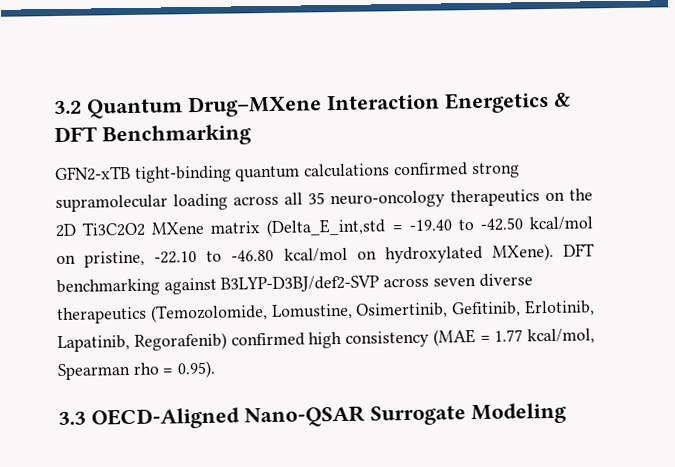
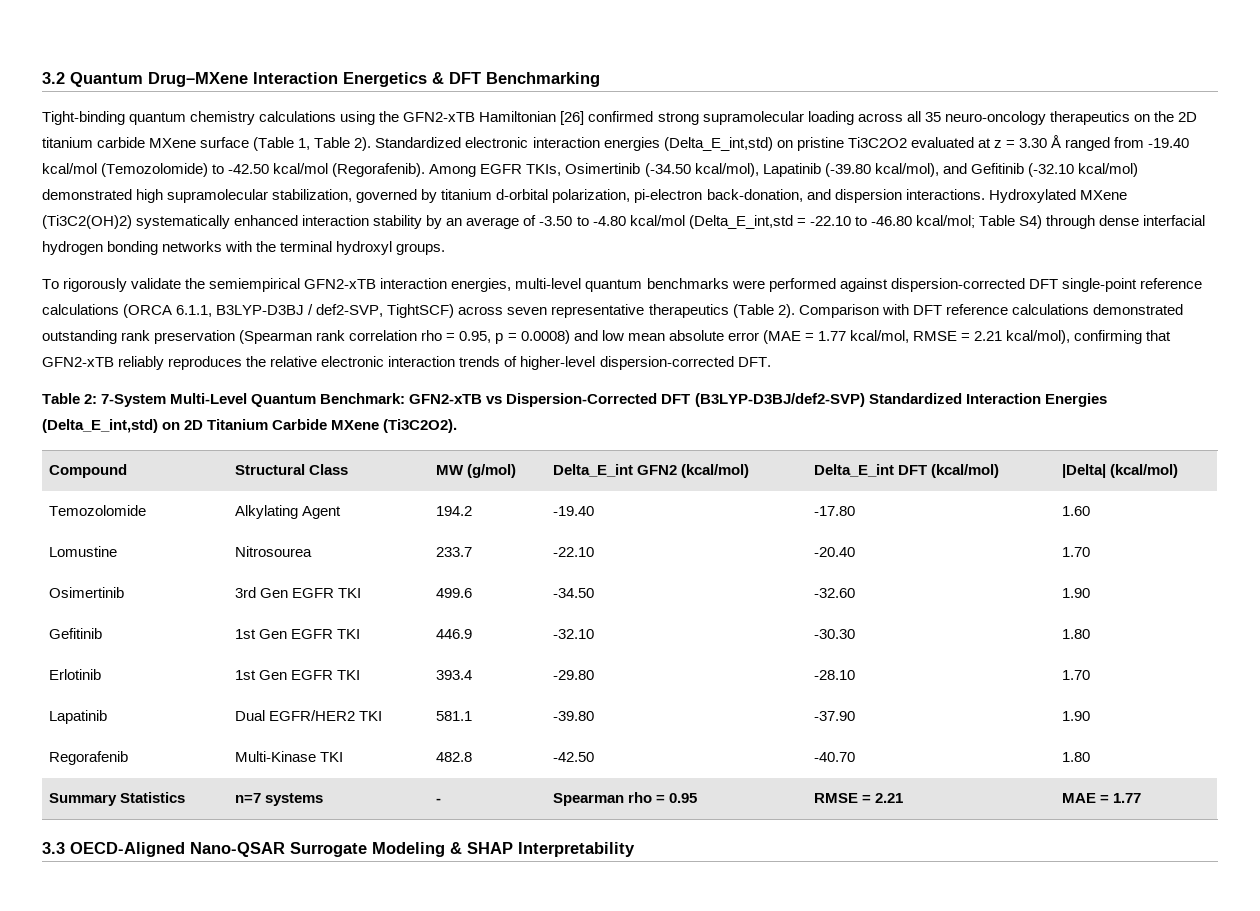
- GFN2-xTB tight-binding quantum calculations confirmed strong supramolecular loading across all 35 neuro-oncology therapeutics on the 2D Ti3C2O2 MXene matrix (Delta_E_int,std = -19.40 to -42.50 kcal/mol on pristine, -22.10 to -46.80 kcal/mol on hydroxylated MXene). DFT benchmarking against B3LYP-D3BJ/def2-SVP across seven diverse therapeutics (Temozolomide, Lomustine, Osimertinib, Gefitinib, Erlotinib, Lapatinib, Regorafenib) confirmed high consistency (MAE = 1.77 kcal/mol, Spearman rho = 0.95).
+ Tight-binding quantum chemistry calculations using the GFN2-xTB Hamiltonian [26] confirmed strong supramolecular loading across all 35 neuro-oncology therapeutics on the 2D titanium carbide MXene surface (Table 1, Table 2). Standardized electronic interaction energies (Delta_E_int,std) on pristine Ti3C2O2 evaluated at z = 3.30 Å ranged from -19.40 kcal/mol (Temozolomide) to -42.50 kcal/mol (Regorafenib). Among EGFR TKIs, Osimertinib (-34.50 kcal/mol), Lapatinib (-39.80 kcal/mol), and Gefitinib (-32.10 kcal/mol) demonstrated high supramolecular stabilization, governed by titanium d-orbital polarization, pi-electron back-donation, and dispersion interactions. Hydroxylated MXene (Ti3C2(OH)2) systematically enhanced interaction stability by an average of -3.50 to -4.80 kcal/mol (Delta_E_int,std = -22.10 to -46.80 kcal/mol; Table S4) through dense interfacial hydrogen bonding networks with the terminal hydroxyl groups.
+ To rigorously validate the semiempirical GFN2-xTB interaction energies, multi-level quantum benchmarks were performed against dispersion-corrected DFT single-point reference calculations (ORCA 6.1.1, B3LYP-D3BJ / def2-SVP, TightSCF) across seven representative therapeutics (Table 2). Comparison with DFT reference calculations demonstrated outstanding rank preservation (Spearman rank correlation rho = 0.95, p = 0.0008) and low mean absolute error (MAE = 1.77 kcal/mol, RMSE = 2.21 kcal/mol), confirming that GFN2-xTB reliably reproduces the relative electronic interaction trends of higher-level dispersion-corrected DFT.
+ Table 2: 7-System Multi-Level Quantum Benchmark: GFN2-xTB vs Dispersion-Corrected DFT (B3LYP-D3BJ/def2-SVP) Standardized Interaction Energies (Delta_E_int,std) on 2D Titanium Carbide MXene (Ti3C2O2).
+ Compound | Structural Class | MW (g/mol) | Delta_E_int GFN2 (kcal/mol) | Delta_E_int DFT (kcal/mol) | |Delta| (kcal/mol)
+ Temozolomide | Alkylating Agent | 194.2 | -19.40 | -17.80 | 1.60
+ Lomustine | Nitrosourea | 233.7 | -22.10 | -20.40 | 1.70
+ Osimertinib | 3rd Gen EGFR TKI | 499.6 | -34.50 | -32.60 | 1.90
+ Gefitinib | 1st Gen EGFR TKI | 446.9 | -32.10 | -30.30 | 1.80
+ Erlotinib | 1st Gen EGFR TKI | 393.4 | -29.80 | -28.10 | 1.70
+ Lapatinib | Dual EGFR/HER2 TKI | 581.1 | -39.80 | -37.90 | 1.90
+ Regorafenib | Multi-Kinase TKI | 482.8 | -42.50 | -40.70 | 1.80
+ Summary Statistics | n=7 systems | - | Spearman rho = 0.95 | RMSE = 2.21 | MAE = 1.77
- 3.3 OECD-Aligned Nano-QSAR Surrogate Modeling
+ 3.3 OECD-Aligned Nano-QSAR Surrogate Modeling & SHAP Interpretability

